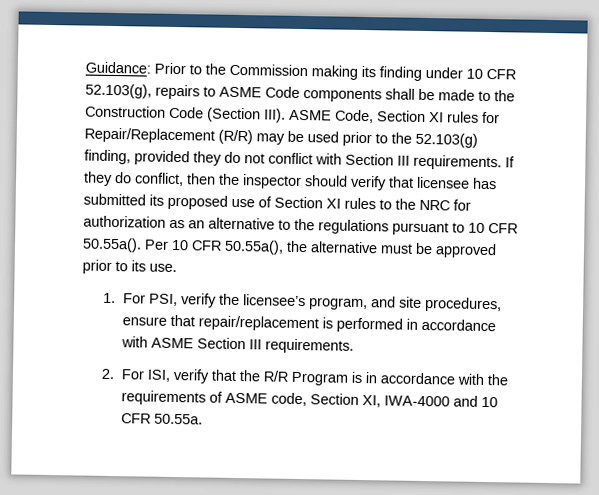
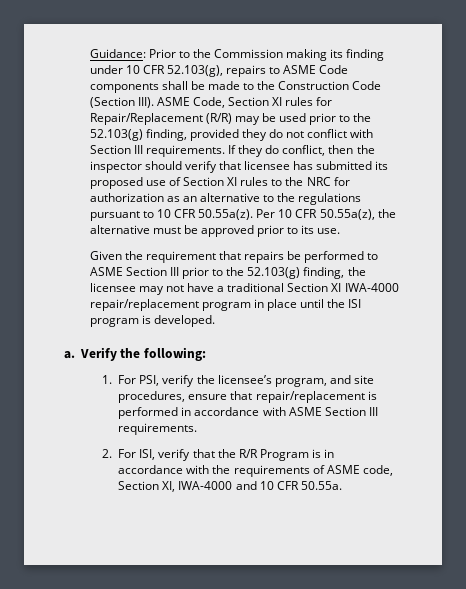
- If they do conflict, then the inspector should verify that licensee has submitted its proposed use of Section XI rules to the NRC for authorization as an alternative to the regulations pursuant to 10 CFR 50.55a(). Per 10 CFR 50.55a(), the alternative must be approved prior to its use.
+ If they do conflict, then the inspector should verify that licensee has submitted its proposed use of Section XI rules to the NRC for authorization as an alternative to the regulations pursuant to 10 CFR 50.55a(z). Per 10 CFR 50.55a(z), the alternative must be approved prior to its use.
+ Given the requirement that repairs be performed to ASME Section III prior to the 52.103(g) finding, the licensee may not have a traditional Section XI IWA-4000 repair/replacement program in place until the ISI program is developed.
+ a. Verify the following:

